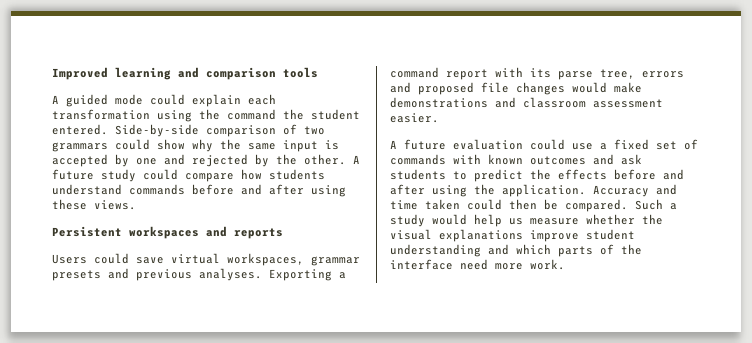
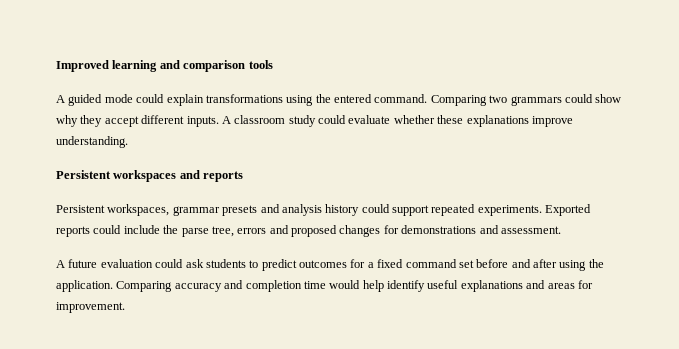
- A guided mode could explain each transformation using the command the student entered. Side-by-side comparison of two grammars could show why the same input is accepted by one and rejected by the other. A future study could compare how students understand commands before and after using these views.
+ A guided mode could explain transformations using the entered command. Comparing two grammars could show why they accept different inputs. A classroom study could evaluate whether these explanations improve understanding.
  Persistent workspaces and reports
- Users could save virtual workspaces, grammar presets and previous analyses. Exporting a command report with its parse tree, errors and proposed file changes would make demonstrations and classroom assessment easier.
- A future evaluation could use a fixed set of commands with known outcomes and ask students to predict the effects before and after using the application.
+ Persistent workspaces, grammar presets and analysis history could support repeated experiments. Exported reports could include the parse tree, errors and proposed changes for demonstrations and assessment.
+ A future evaluation could ask students to predict outcomes for a fixed command set before and after using the application.
- Accuracy and time taken could then be compared. Such a study would help us measure whether the visual explanations improve student understanding and which parts of the interface need more work.
+ Comparing accuracy and completion time would help identify useful explanations and areas for improvement.

